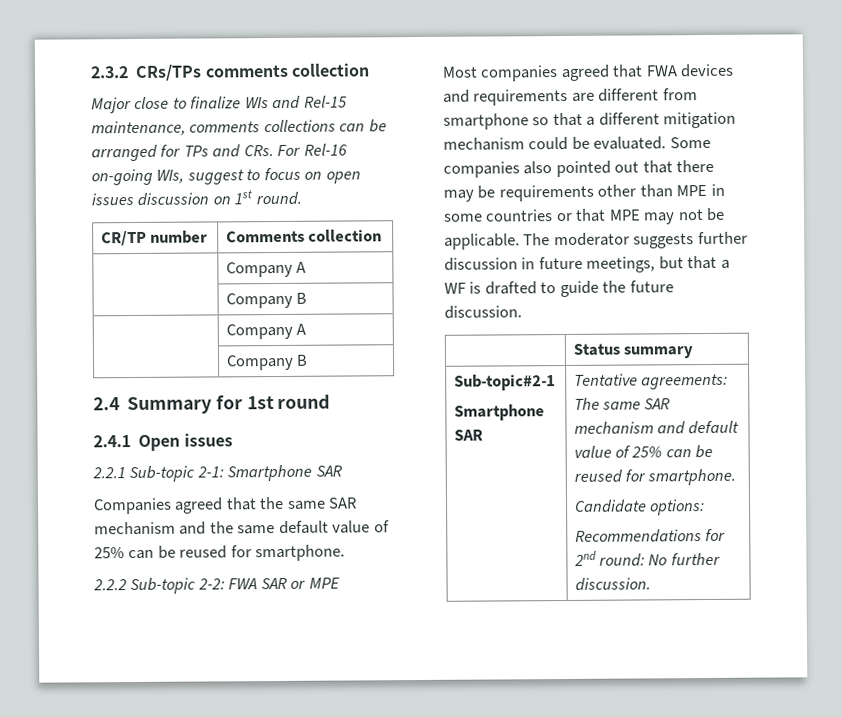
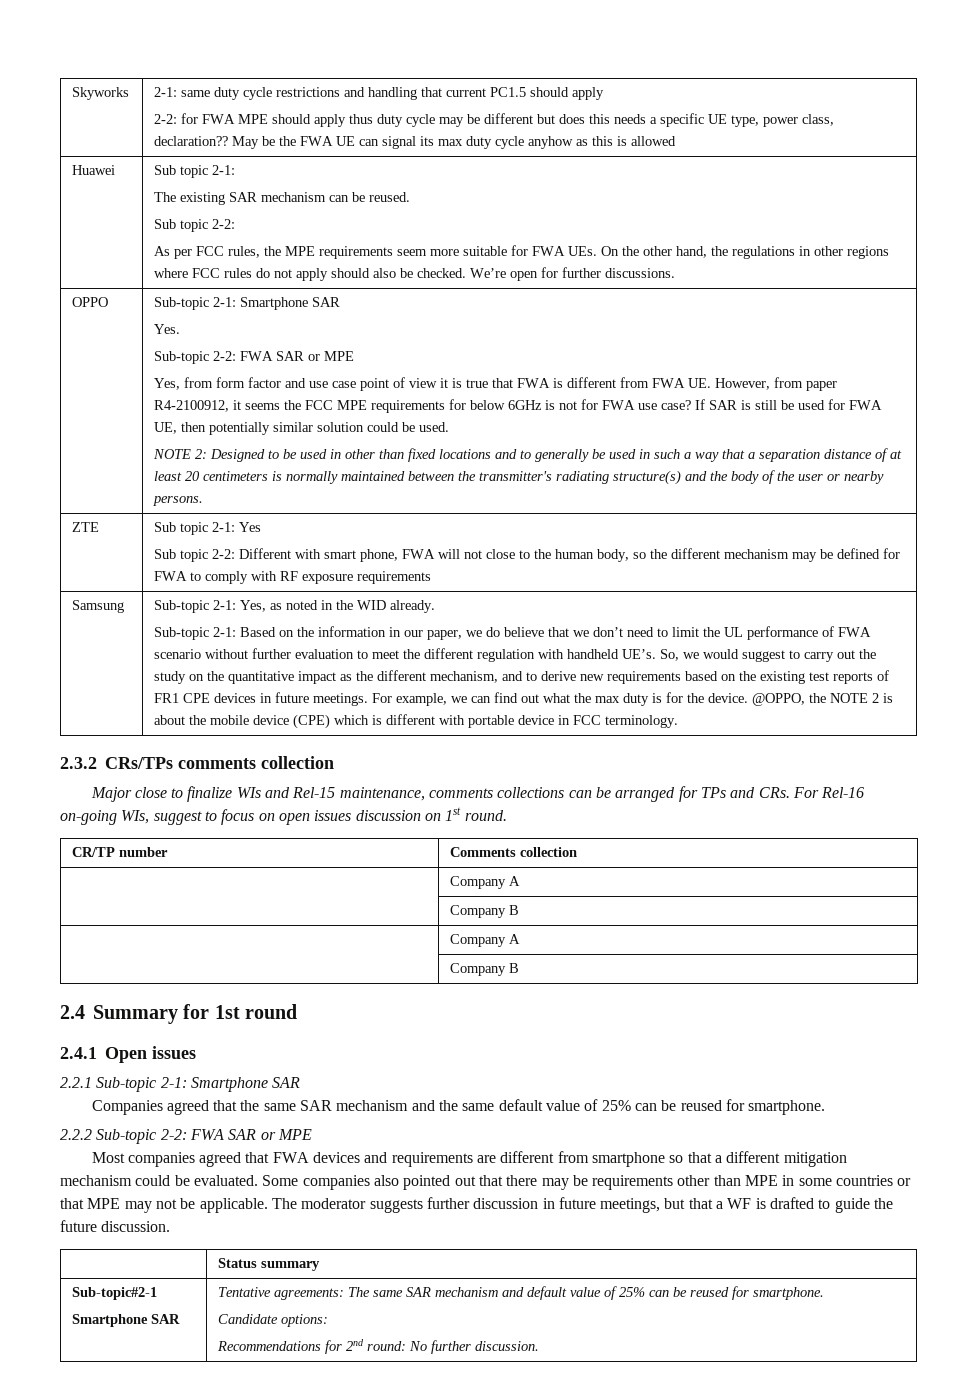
+ Skyworks | 2-1: same duty cycle restrictions and handling that current PC1.5 should apply
+ 2-2: for FWA MPE should apply thus duty cycle may be different but does this needs a specific UE type, power class, declaration?? May be the FWA UE can signal its max duty cycle anyhow as this is allowed
+ Huawei | Sub topic 2-1:
+ The existing SAR mechanism can be reused.
+ Sub topic 2-2:
+ As per FCC rules, the MPE requirements seem more suitable for FWA UEs. On the other hand, the regulations in other regions where FCC rules do not apply should also be checked. We’re open for further discussions.
+ OPPO | Sub-topic 2-1: Smartphone SAR
+ Yes.
+ Sub-topic 2-2: FWA SAR or MPE
+ Yes, from form factor and use case point of view it is true that FWA is different from FWA UE. However, from paper R4-2100912, it seems the FCC MPE requirements for below 6GHz is not for FWA use case? If SAR is still be used for FWA UE, then potentially similar solution could be used.
+ NOTE 2: Designed to be used in other than fixed locations and to generally be used in such a way that a separation distance of at least 20 centimeters is normally maintained between the transmitter's radiating structure(s) and the body of the user or nearby persons.
+ ZTE | Sub topic 2-1: Yes
+ Sub topic 2-2: Different with smart phone, FWA will not close to the human body, so the different mechanism may be defined for FWA to comply with RF exposure requirements
+ Samsung | Sub-topic 2-1: Yes, as noted in the WID already.
+ Sub-topic 2-1: Based on the information in our paper, we do believe that we don’t need to limit the UL performance of FWA scenario without further evaluation to meet the different regulation with handheld UE’s. So, we would suggest to carry out the study on the quantitative impact as the different mechanism, and to derive new requirements based on the existing test reports of FR1 CPE devices in future meetings. For example, we can find out what the max duty is for the device. @OPPO, the NOTE 2 is about the mobile device (CPE) which is different with portable device in FCC terminology.

